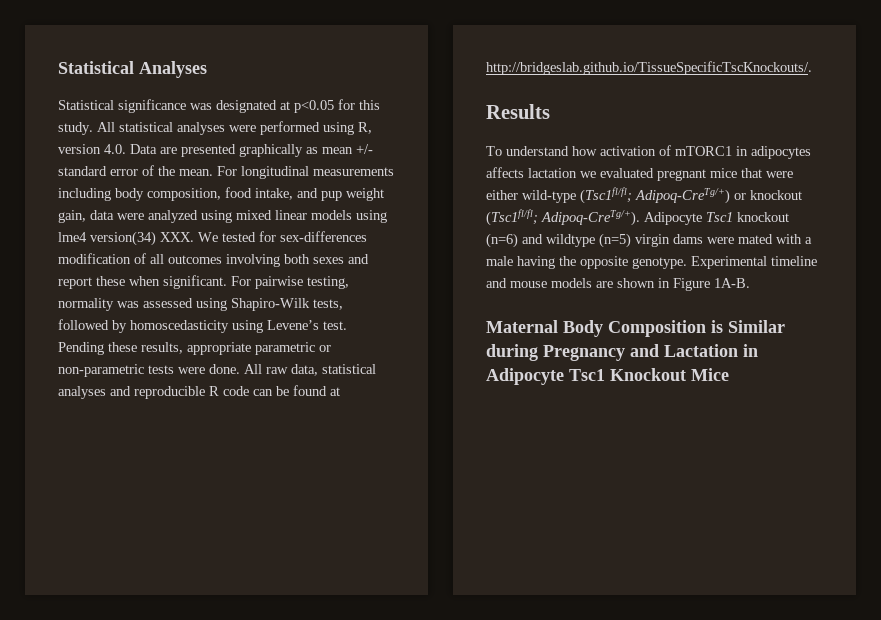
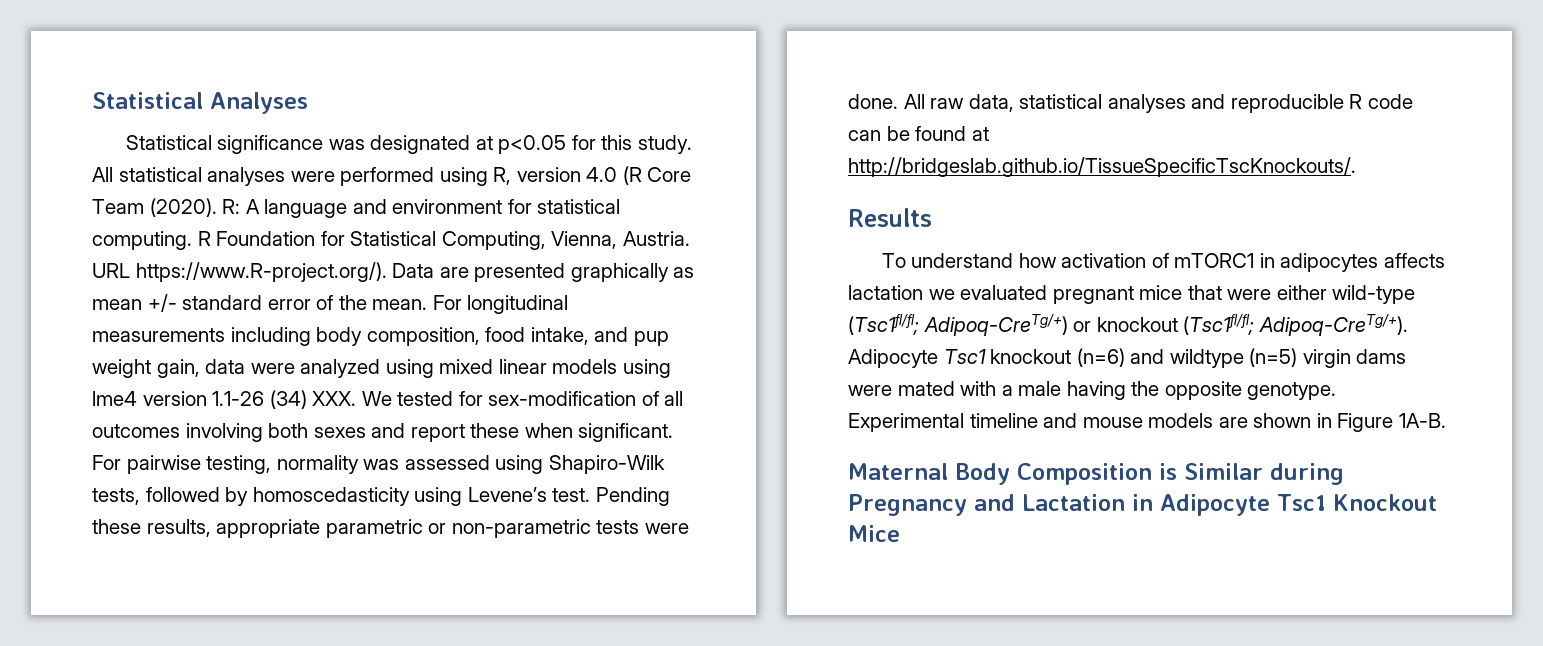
- All statistical analyses were performed using R, version 4.0. Data are presented graphically as mean +/- standard error of the mean.
+ All statistical analyses were performed using R, version 4.0 (R Core Team (2020). R: A language and environment for statistical computing. R Foundation for Statistical Computing, Vienna, Austria. URL https://www.R-project.org/). Data are presented graphically as mean +/- standard error of the mean.
- For longitudinal measurements including body composition, food intake, and pup weight gain, data were analyzed using mixed linear models using lme4 version(34) XXX. We tested for sex-differences modification of all outcomes involving both sexes and report these when significant.
+ For longitudinal measurements including body composition, food intake, and pup weight gain, data were analyzed using mixed linear models using lme4 version 1.1-26 (34) XXX. We tested for sex-modification of all outcomes involving both sexes and report these when significant.

